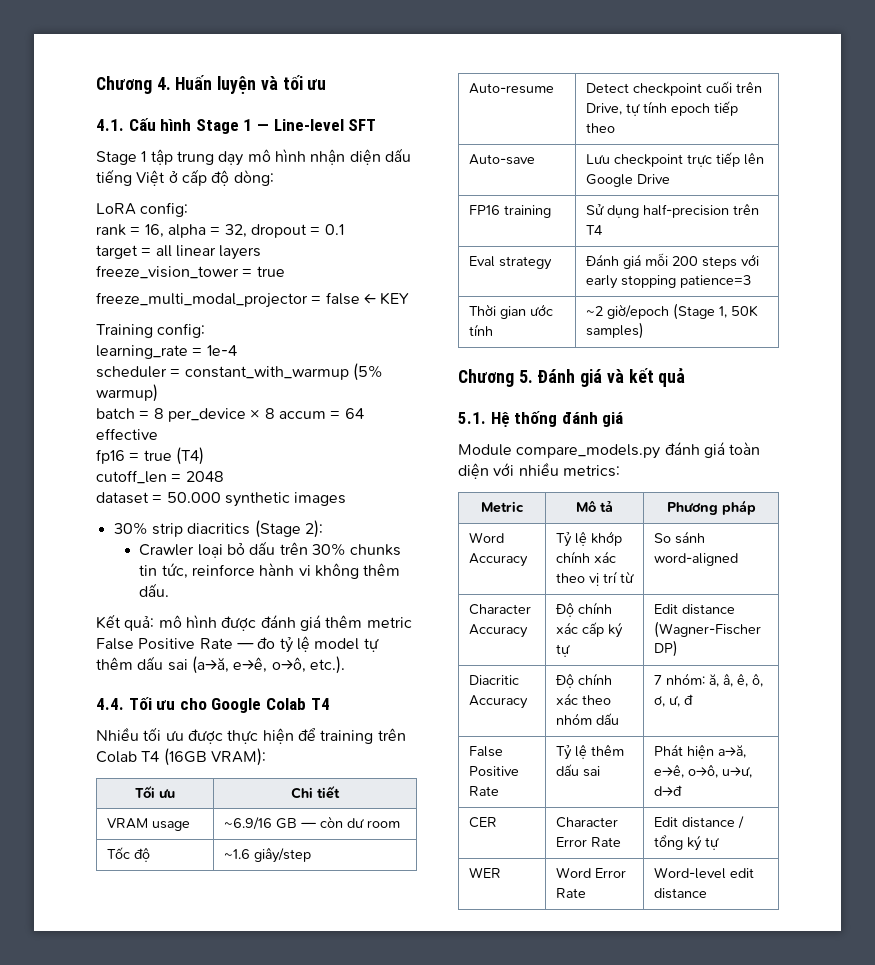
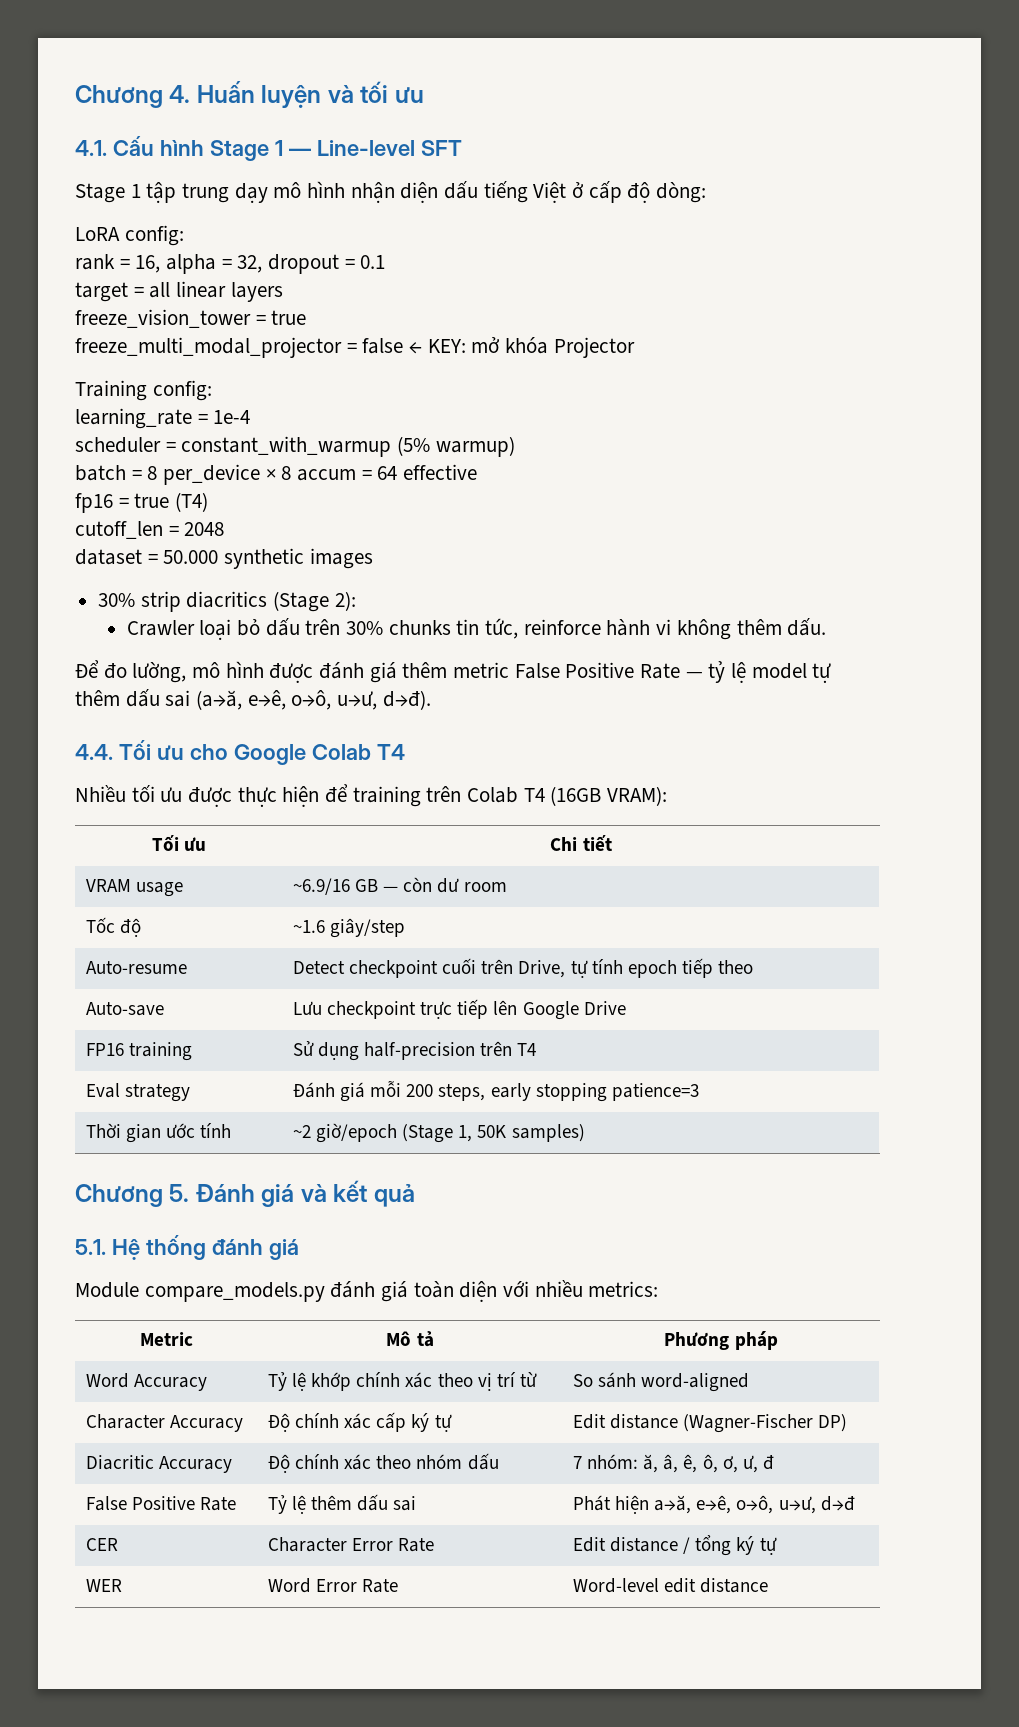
- freeze_multi_modal_projector = false ← KEY
+ freeze_multi_modal_projector = false ← KEY: mở khóa Projector
- Kết quả: mô hình được đánh giá thêm metric False Positive Rate — đo tỷ lệ model tự thêm dấu sai (a→ă, e→ê, o→ô, etc.).
+ Để đo lường, mô hình được đánh giá thêm metric False Positive Rate — tỷ lệ model tự thêm dấu sai (a→ă, e→ê, o→ô, u→ư, d→đ).
- Eval strategy | Đánh giá mỗi 200 steps với early stopping patience=3
+ Eval strategy | Đánh giá mỗi 200 steps, early stopping patience=3

